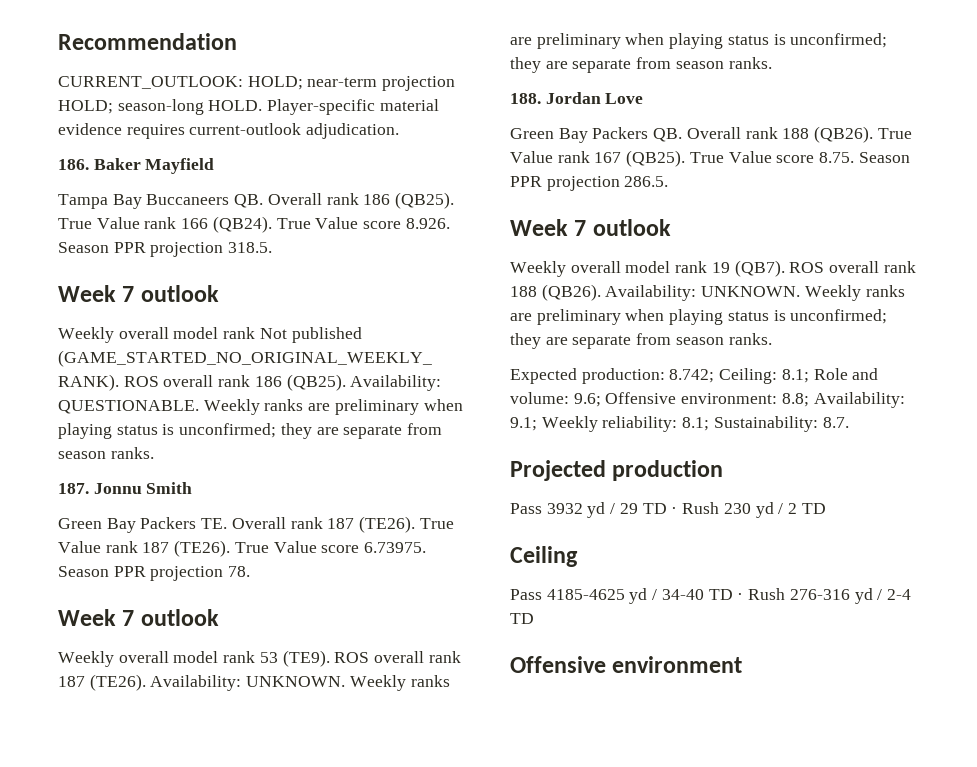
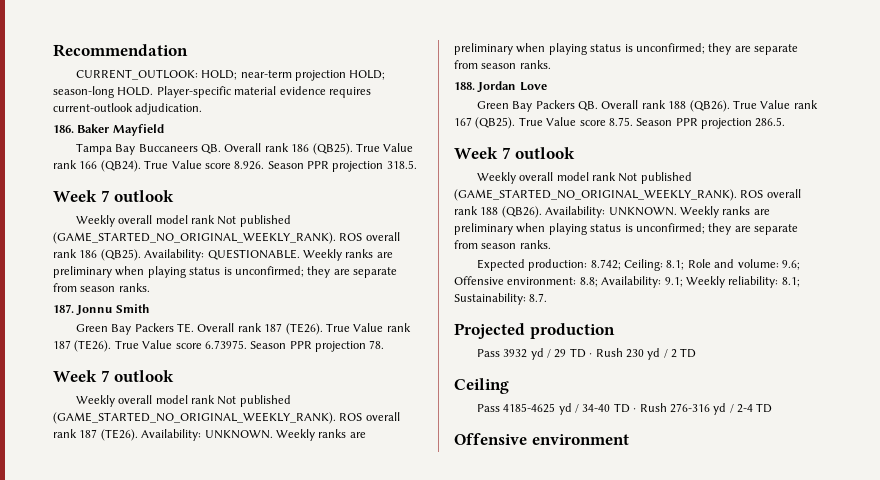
  True Value score 6.73975. Season PPR projection 78.
  Week 7 outlook
- Weekly overall model rank 53 (TE9).
+ Weekly overall model rank Not published (GAME_STARTED_NO_ORIGINAL_WEEKLY_RANK).
  True Value score 8.75. Season PPR projection 286.5.
  Week 7 outlook
- Weekly overall model rank 19 (QB7).
+ Weekly overall model rank Not published (GAME_STARTED_NO_ORIGINAL_WEEKLY_RANK).

